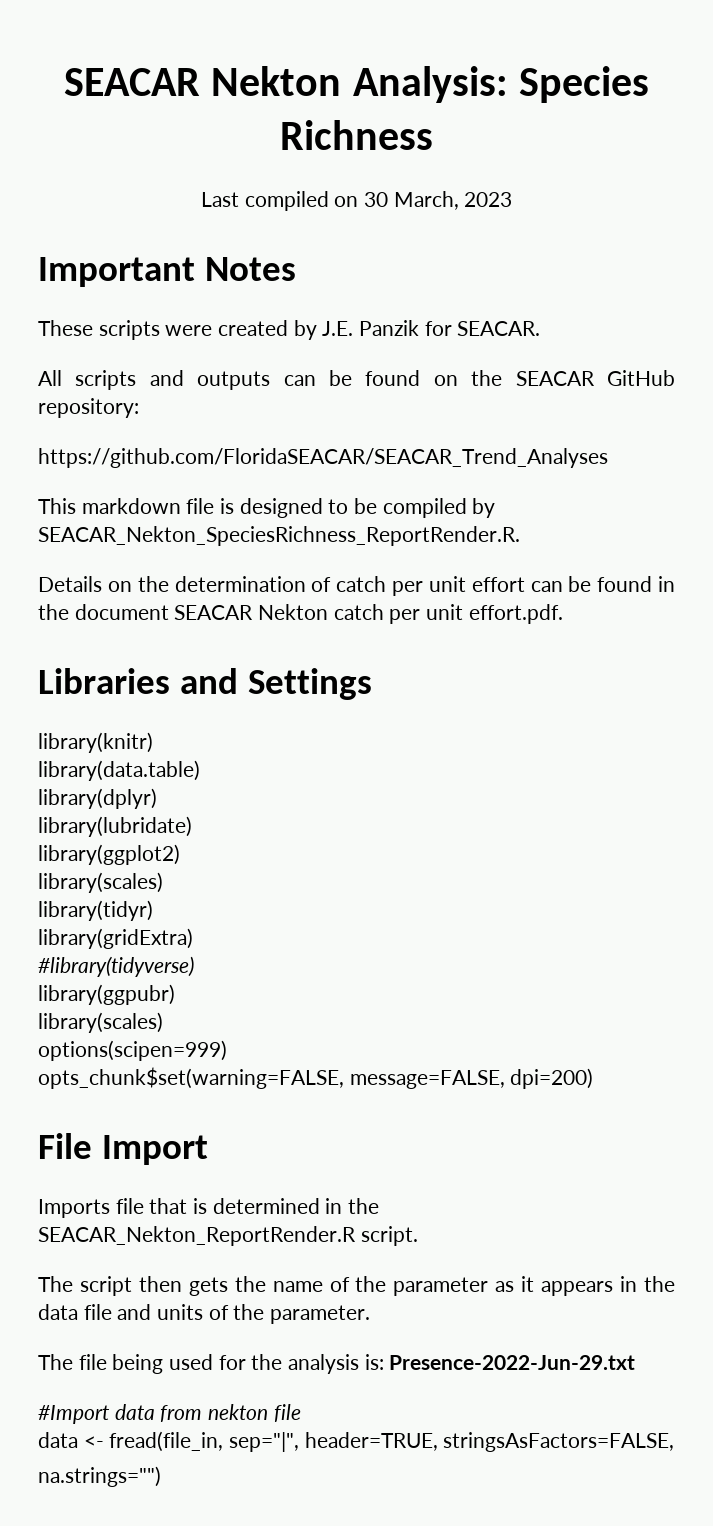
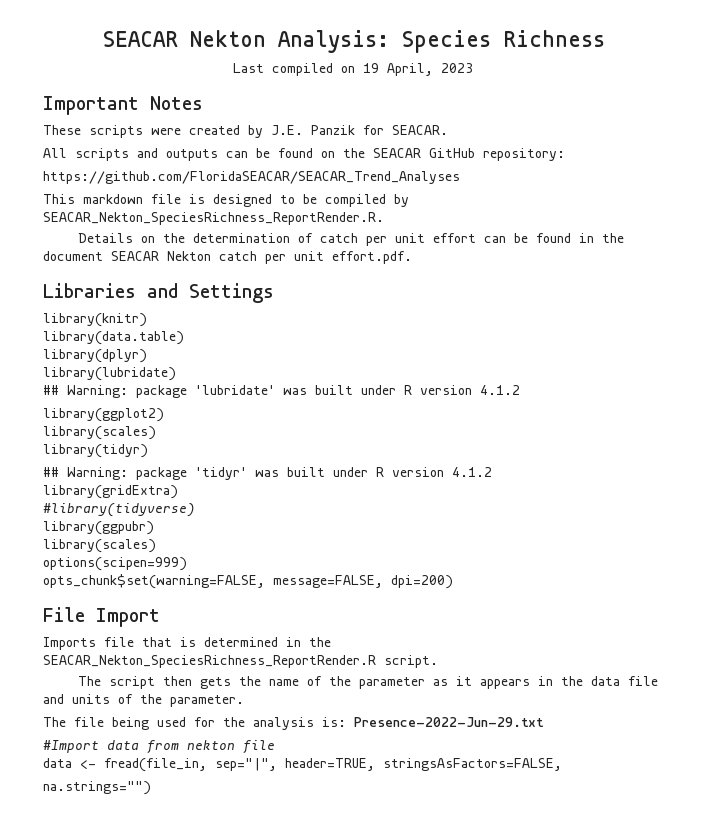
- Last compiled on 30 March, 2023
+ Last compiled on 19 April, 2023
+ ## Warning: package 'lubridate' was built under R version 4.1.2
  library(ggplot2)
  library(scales)
  library(tidyr)
+ ## Warning: package 'tidyr' was built under R version 4.1.2
- Imports file that is determined in the SEACAR_Nekton_ReportRender.R script.
+ Imports file that is determined in the SEACAR_Nekton_SpeciesRichness_ReportRender.R script.

